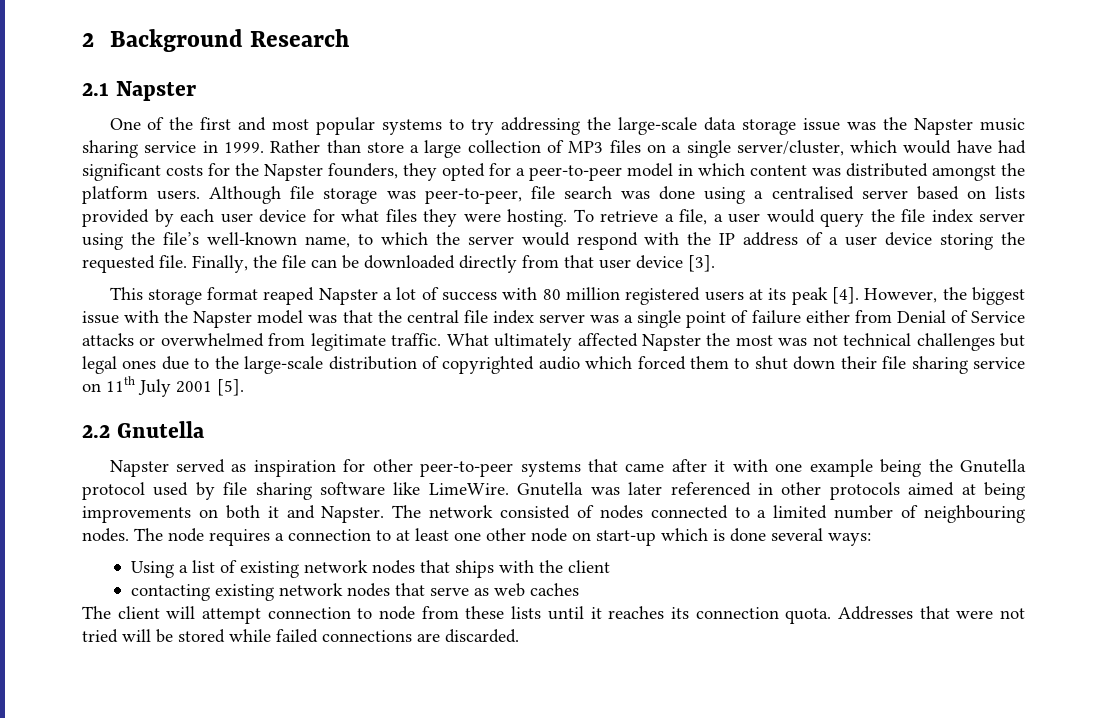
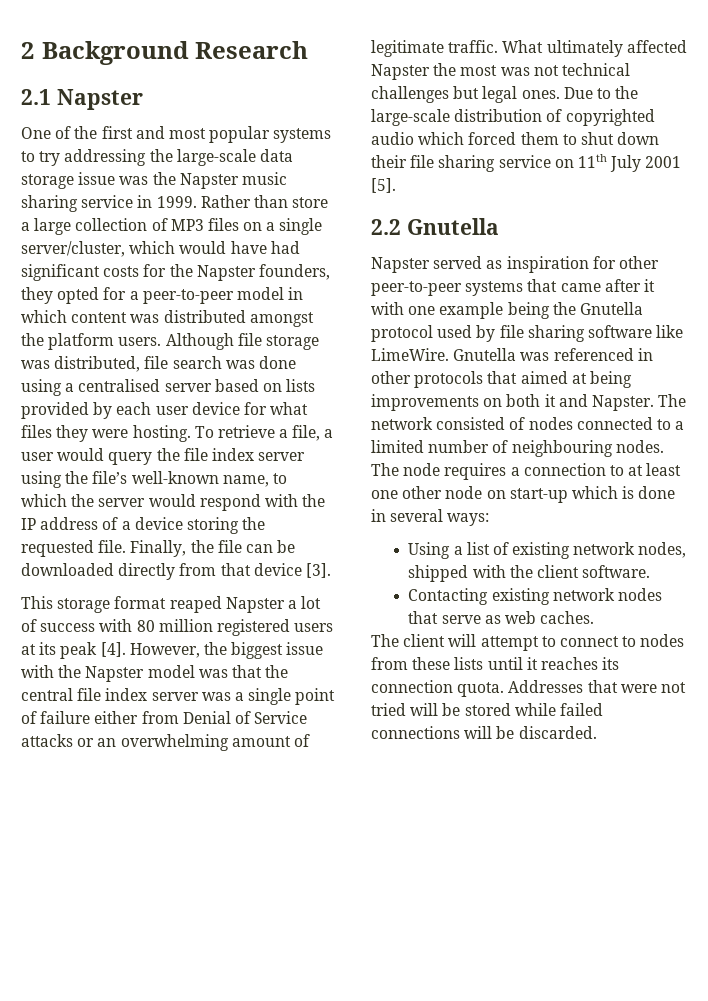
- Although file storage was peer-to-peer, file search was done using a centralised server based on lists provided by each user device for what files they were hosting.
+ Although file storage was distributed, file search was done using a centralised server based on lists provided by each user device for what files they were hosting.
- To retrieve a file, a user would query the file index server using the file’s well-known name, to which the server would respond with the IP address of a user device storing the requested file.
+ To retrieve a file, a user would query the file index server using the file’s well-known name, to which the server would respond with the IP address of a device storing the requested file.
- Finally, the file can be downloaded directly from that user device [3].
+ Finally, the file can be downloaded directly from that device [3].
- However, the biggest issue with the Napster model was that the central file index server was a single point of failure either from Denial of Service attacks or overwhelmed from legitimate traffic.
+ However, the biggest issue with the Napster model was that the central file index server was a single point of failure either from Denial of Service attacks or an overwhelming amount of legitimate traffic.
- What ultimately affected Napster the most was not technical challenges but legal ones due to the large-scale distribution of copyrighted audio which forced them to shut down their file sharing service on 11th July 2001 [5].
+ What ultimately affected Napster the most was not technical challenges but legal ones. Due to the large-scale distribution of copyrighted audio which forced them to shut down their file sharing service on 11th July 2001 [5].
- Gnutella was later referenced in other protocols aimed at being improvements on both it and Napster.
+ Gnutella was referenced in other protocols that aimed at being improvements on both it and Napster.
- The node requires a connection to at least one other node on start-up which is done several ways:
+ The node requires a connection to at least one other node on start-up which is done in several ways:
- Using a list of existing network nodes that ships with the client
- contacting existing network nodes that serve as web caches
+ Using a list of existing network nodes, shipped with the client software.
+ Contacting existing network nodes that serve as web caches.
- The client will attempt connection to node from these lists until it reaches its connection quota.
+ The client will attempt to connect to nodes from these lists until it reaches its connection quota.
- Addresses that were not tried will be stored while failed connections are discarded.
+ Addresses that were not tried will be stored while failed connections will be discarded.

